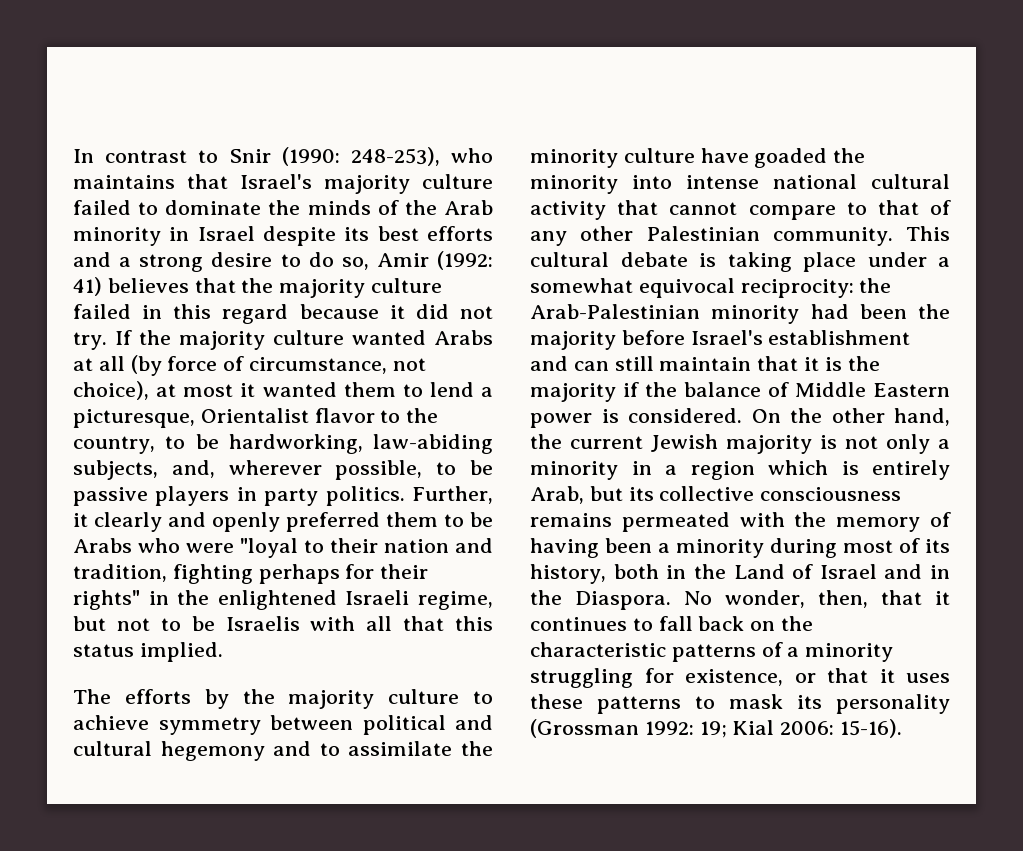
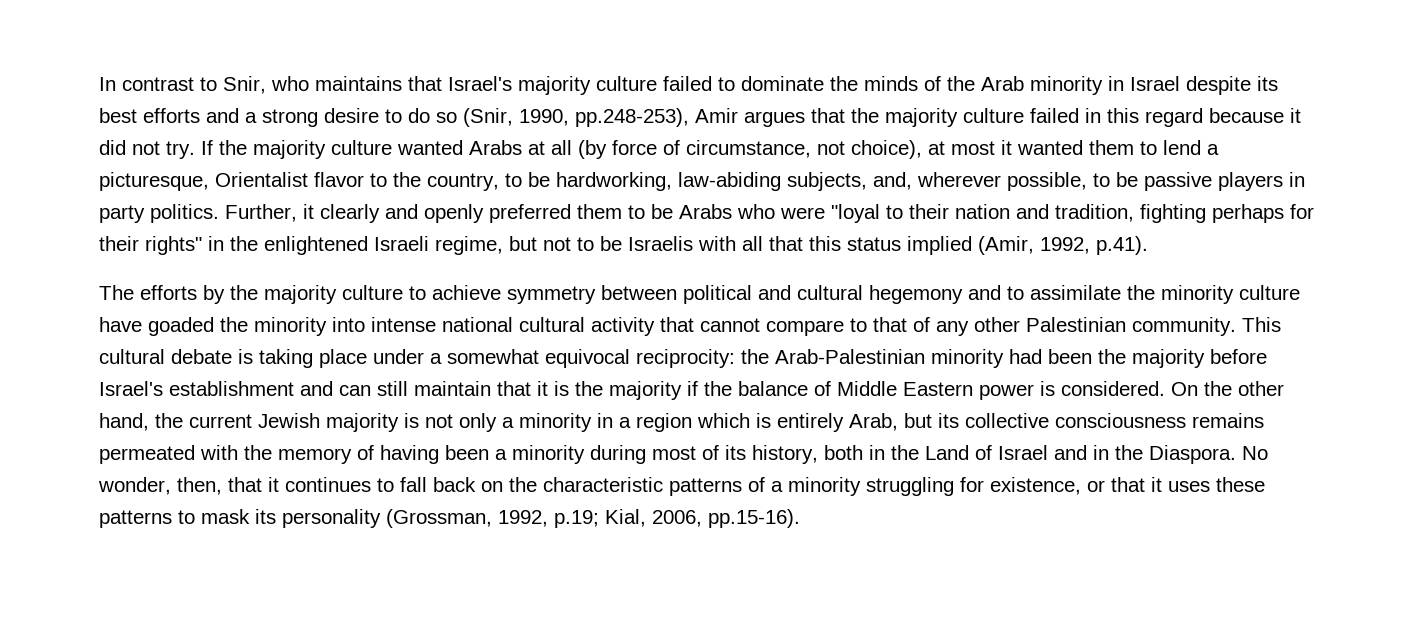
- In contrast to Snir (1990: 248-253), who maintains that Israel's majority culture failed to dominate the minds of the Arab minority in Israel despite its best efforts and a strong desire to do so, Amir (1992: 41) believes that the majority culture failed in this regard because it did not try.
+ In contrast to Snir, who maintains that Israel's majority culture failed to dominate the minds of the Arab minority in Israel despite its best efforts and a strong desire to do so (Snir, 1990, pp.248-253), Amir argues that the majority culture failed in this regard because it did not try.
- Further, it clearly and openly preferred them to be Arabs who were "loyal to their nation and tradition, fighting perhaps for their rights" in the enlightened Israeli regime, but not to be Israelis with all that this status implied.
+ Further, it clearly and openly preferred them to be Arabs who were "loyal to their nation and tradition, fighting perhaps for their rights" in the enlightened Israeli regime, but not to be Israelis with all that this status implied (Amir, 1992, p.41).
- No wonder, then, that it continues to fall back on the characteristic patterns of a minority struggling for existence, or that it uses these patterns to mask its personality (Grossman 1992: 19; Kial 2006: 15-16).
+ No wonder, then, that it continues to fall back on the characteristic patterns of a minority struggling for existence, or that it uses these patterns to mask its personality (Grossman, 1992, p.19; Kial, 2006, pp.15-16).

